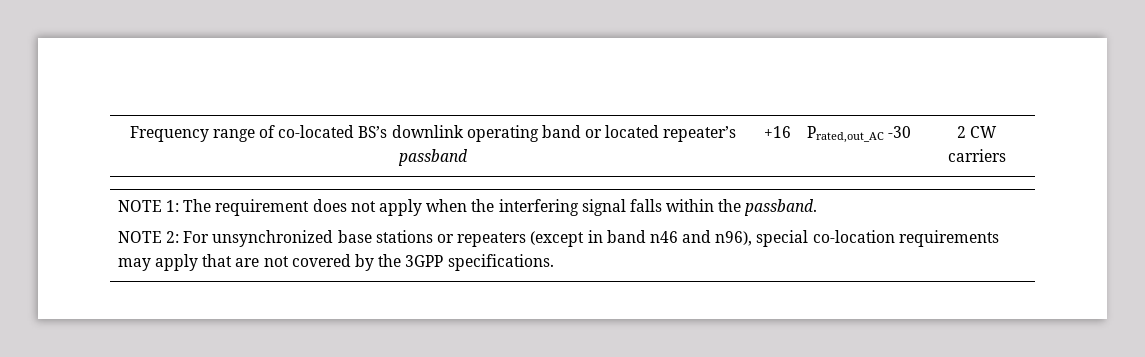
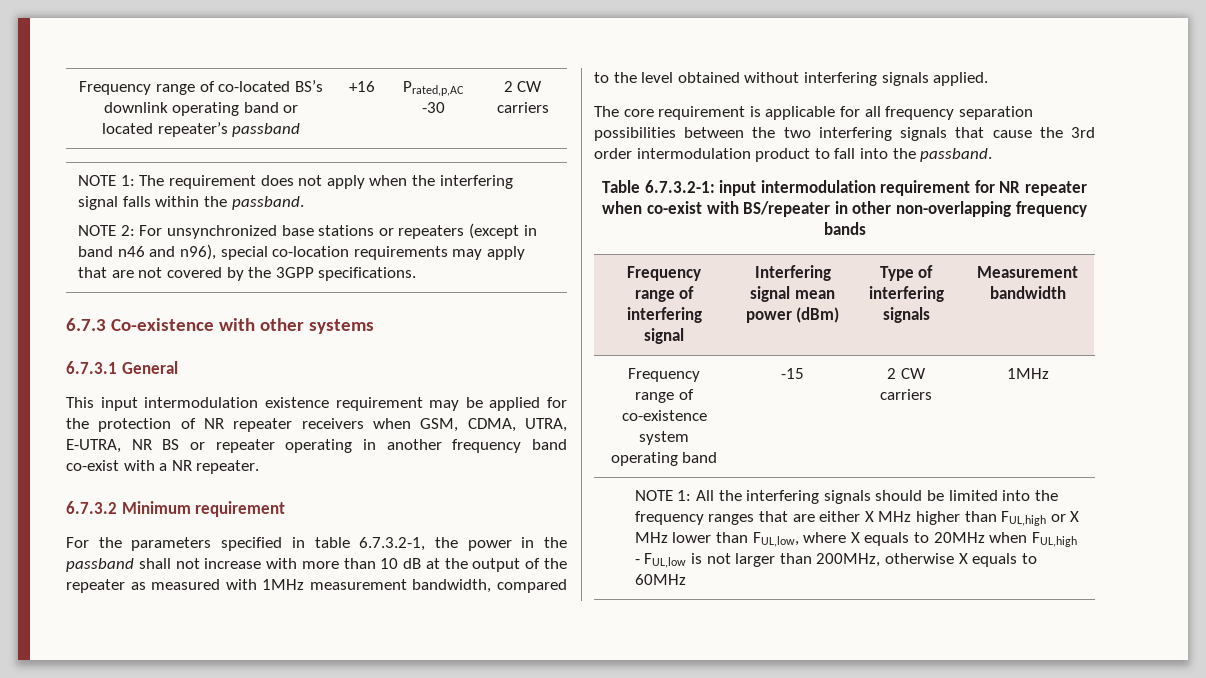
- Frequency range of co-located BS’s downlink operating band or located repeater’s passband | +16 | Prated,out_AC -30 | 2 CW carriers
+ Frequency range of co-located BS’s downlink operating band or located repeater’s passband | +16 | Prated,p,AC -30 | 2 CW carriers
+ 6.7.3 Co-existence with other systems
+ 6.7.3.1 General
+ This input intermodulation existence requirement may be applied for the protection of NR repeater receivers when GSM, CDMA, UTRA, E-UTRA, NR BS or repeater operating in another frequency band co-exist with a NR repeater.
+ 6.7.3.2 Minimum requirement
+ For the parameters specified in table 6.7.3.2-1, the power in the passband shall not increase with more than 10 dB at the output of the repeater as measured with 1MHz measurement bandwidth, compared to the level obtained without interfering signals applied.
+ The core requirement is applicable for all frequency separation possibilities between the two interfering signals that cause the 3rd order intermodulation product to fall into the passband.
+ Table 6.7.3.2-1: input intermodulation requirement for NR repeater when co-exist with BS/repeater in other non-overlapping frequency bands
+ Frequency range of interfering signal | Interfering signal mean power (dBm) | Type of interfering signals | Measurement bandwidth
+ Frequency range of co-existence system operating band | -15 | 2 CW carriers | 1MHz
+ NOTE 1: All the interfering signals should be limited into the frequency ranges that are either X MHz higher than FUL,high or X MHz lower than FUL,low, where X equals to 20MHz when FUL,high - FUL,low is not larger than 200MHz, otherwise X equals to 60MHz

